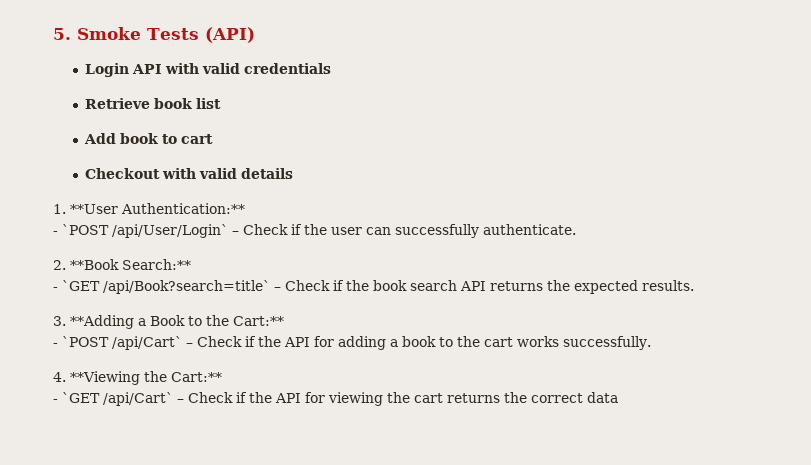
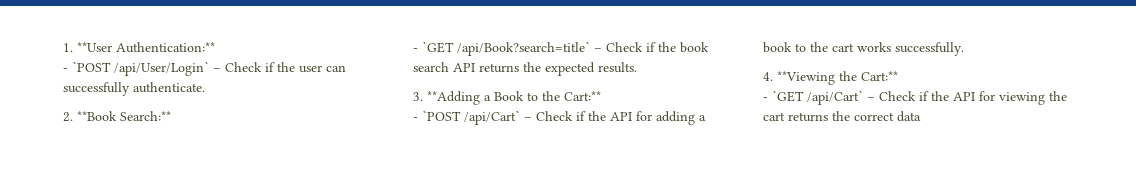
- 5. Smoke Tests (API)
- Login API with valid credentials
- Retrieve book list
- Add book to cart
- Checkout with valid details

